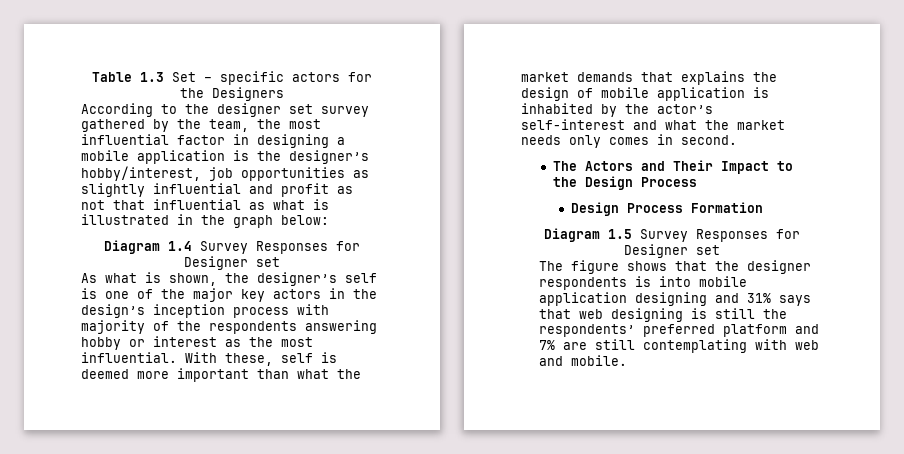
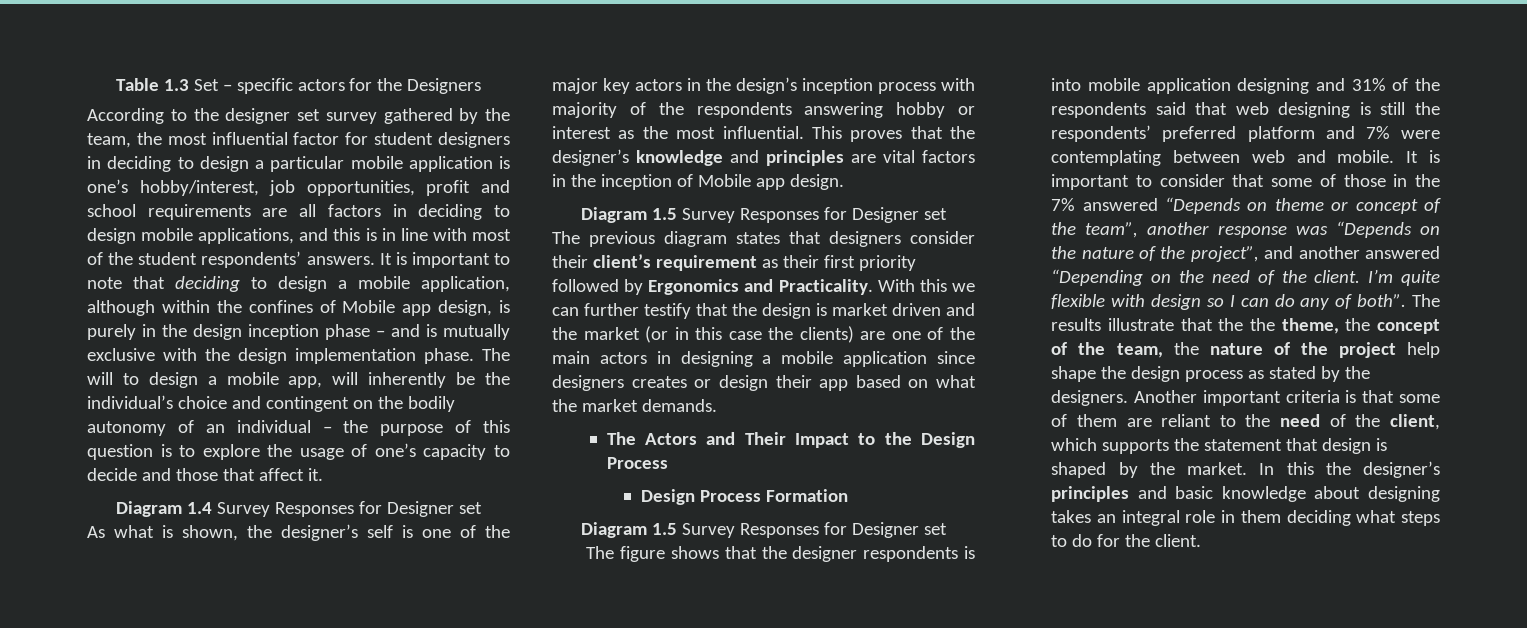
- According to the designer set survey gathered by the team, the most influential factor in designing a mobile application is the designer’s hobby/interest, job opportunities as slightly influential and profit as not that influential as what is illustrated in the graph below:
+ According to the designer set survey gathered by the team, the most influential factor for student designers in deciding to design a particular mobile application is one’s hobby/interest, job opportunities, profit and school requirements are all factors in deciding to design mobile applications, and this is in line with most of the student respondents’ answers. It is important to note that deciding to design a mobile application, although within the confines of Mobile app design, is purely in the design inception phase – and is mutually exclusive with the design implementation phase. The will to design a mobile app, will inherently be the individual’s choice and contingent on the bodily autonomy of an individual – the purpose of this question is to explore the usage of one’s capacity to decide and those that affect it.
- With these, self is deemed more important than what the market demands that explains the design of mobile application is inhabited by the actor’s self-interest and what the market needs only comes in second.
+ This proves that the designer’s knowledge and principles are vital factors in the inception of Mobile app design.
+ Diagram 1.5 Survey Responses for Designer set
+ The previous diagram states that designers consider their client’s requirement as their first priority followed by Ergonomics and Practicality. With this we can further testify that the design is market driven and the market (or in this case the clients) are one of the main actors in designing a mobile application since designers creates or design their app based on what the market demands.
- The figure shows that the designer respondents is into mobile application designing and 31% says that web designing is still the respondents’ preferred platform and 7% are still contemplating with web and mobile.
+ The figure shows that the designer respondents is into mobile application designing and 31% of the respondents said that web designing is still the respondents’ preferred platform and 7% were contemplating between web and mobile. It is important to consider that some of those in the 7% answered “Depends on theme or concept of the team”, another response was “Depends on the nature of the project”, and another answered “Depending on the need of the client. I’m quite flexible with design so I can do any of both”. The results illustrate that the the theme, the concept of the team, the nature of the project help shape the design process as stated by the designers. Another important criteria is that some of them are reliant to the need of the client, which supports the statement that design is shaped by the market. In this the designer’s principles and basic knowledge about designing takes an integral role in them deciding what steps to do for the client.

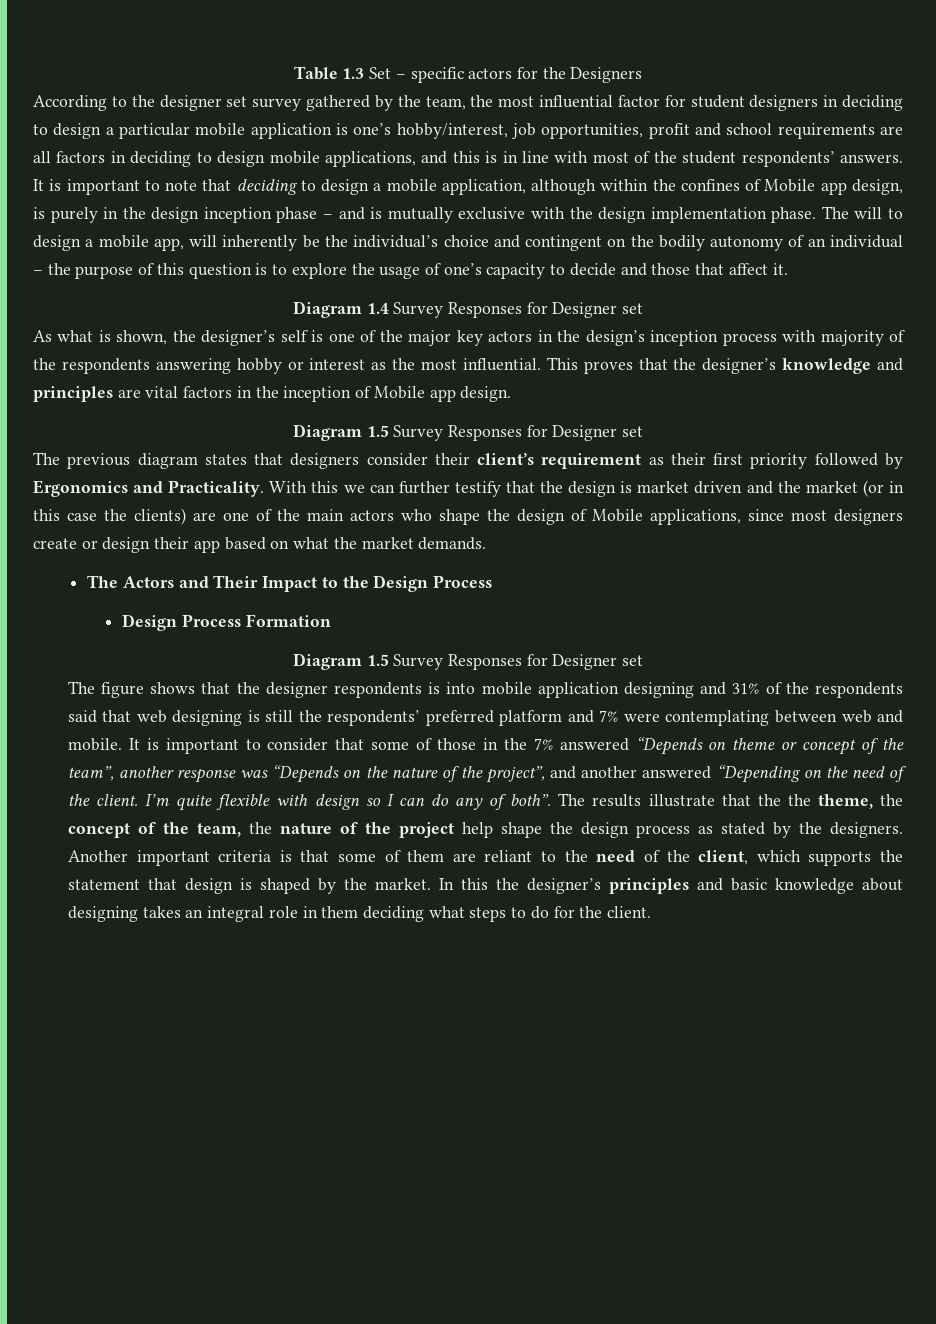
- With this we can further testify that the design is market driven and the market (or in this case the clients) are one of the main actors in designing a mobile application since designers creates or design their app based on what the market demands.
+ With this we can further testify that the design is market driven and the market (or in this case the clients) are one of the main actors who shape the design of Mobile applications, since most designers create or design their app based on what the market demands.

